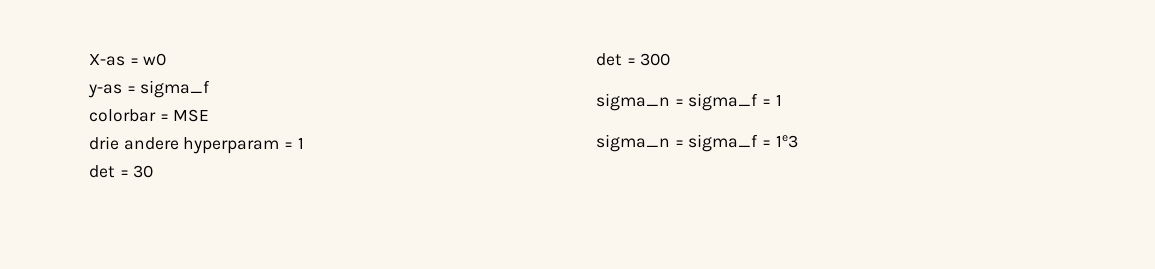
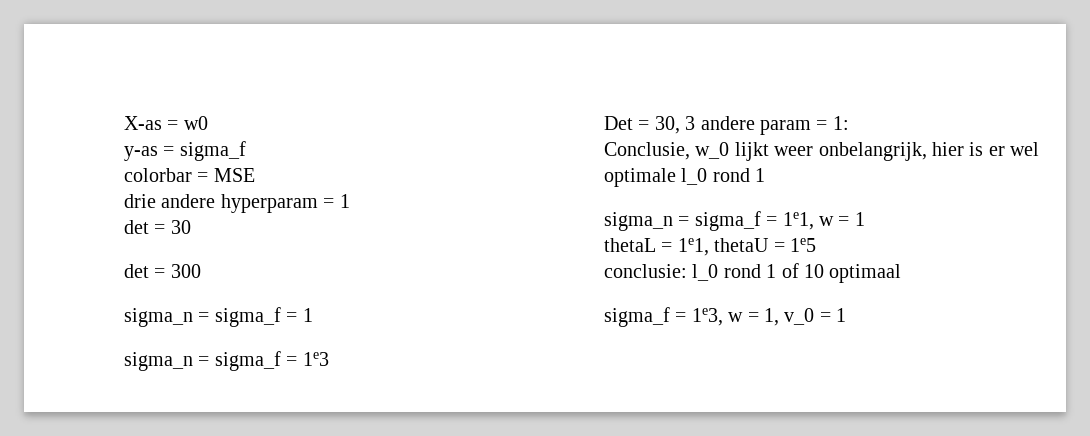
+ Det = 30, 3 andere param = 1:
+ Conclusie, w_0 lijkt weer onbelangrijk, hier is er wel optimale l_0 rond 1
+ sigma_n = sigma_f = 1e1, w = 1
+ thetaL = 1e1, thetaU = 1e5
+ conclusie: l_0 rond 1 of 10 optimaal
+ sigma_f = 1e3, w = 1, v_0 = 1

